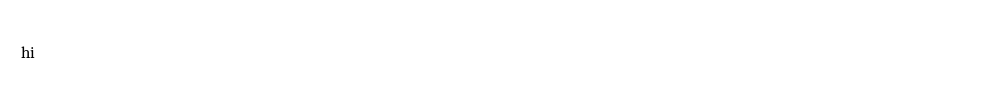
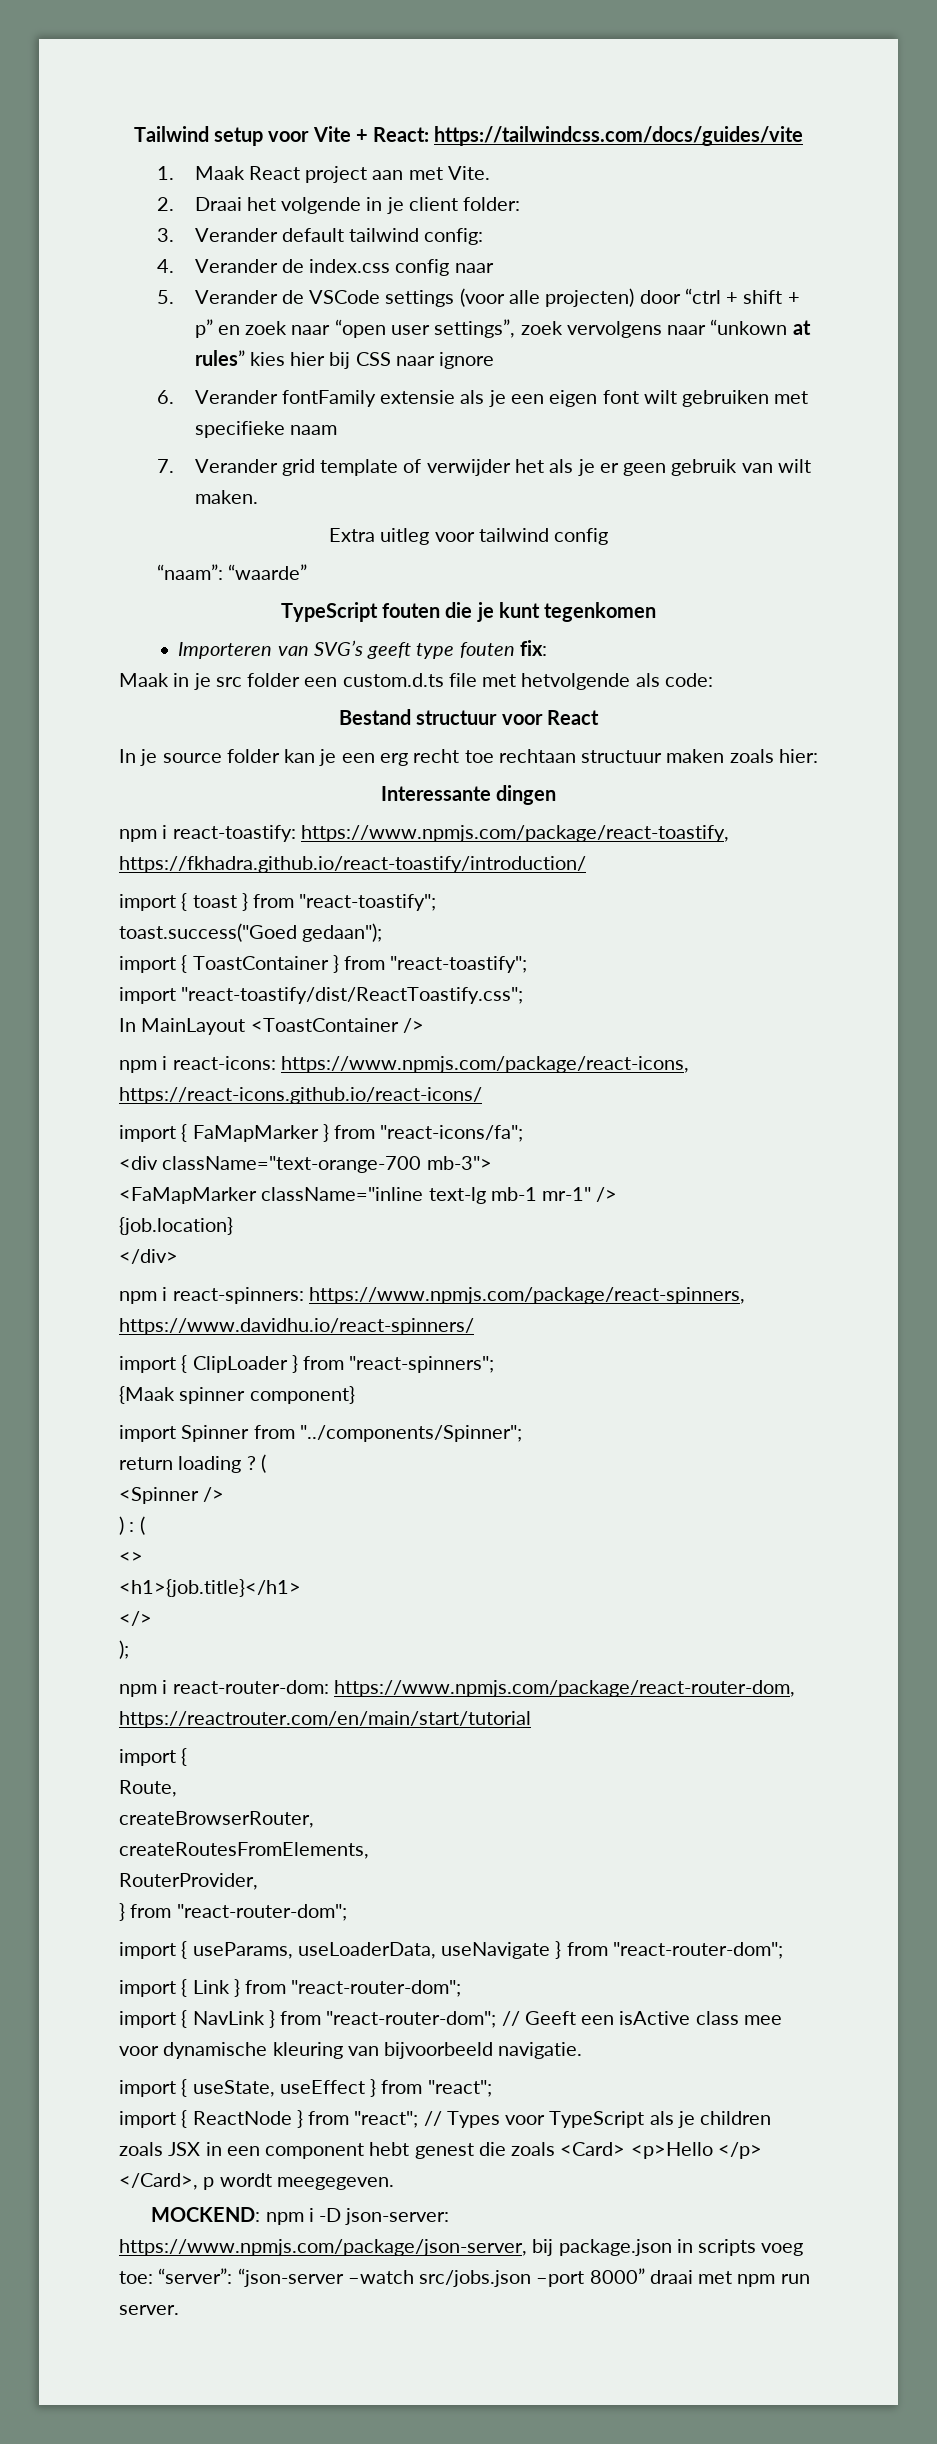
- hi
+ Tailwind setup voor Vite + React: https://tailwindcss.com/docs/guides/vite
+ 1. Maak React project aan met Vite.
+ 2. Draai het volgende in je client folder:
+ 3. Verander default tailwind config:
+ 4. Verander de index.css config naar
+ 5. Verander de VSCode settings (voor alle projecten) door “ctrl + shift + p” en zoek naar “open user settings”, zoek vervolgens naar “unkown at rules” kies hier bij CSS naar ignore
+ 6. Verander fontFamily extensie als je een eigen font wilt gebruiken met specifieke naam
+ 7. Verander grid template of verwijder het als je er geen gebruik van wilt maken.
+ Extra uitleg voor tailwind config
+ “naam”: “waarde”
+ TypeScript fouten die je kunt tegenkomen
+ Importeren van SVG’s geeft type fouten fix:
+ Maak in je src folder een custom.d.ts file met hetvolgende als code:
+ Bestand structuur voor React
+ In je source folder kan je een erg recht toe rechtaan structuur maken zoals hier:
+ Interessante dingen
+ npm i react-toastify: https://www.npmjs.com/package/react-toastify, https://fkhadra.github.io/react-toastify/introduction/
+ import { toast } from "react-toastify";
+ toast.success("Goed gedaan");
+ import { ToastContainer } from "react-toastify";
+ import "react-toastify/dist/ReactToastify.css";
+ In MainLayout <ToastContainer />
+ npm i react-icons: https://www.npmjs.com/package/react-icons, https://react-icons.github.io/react-icons/
+ import { FaMapMarker } from "react-icons/fa";
+ <div className="text-orange-700 mb-3">
+ <FaMapMarker className="inline text-lg mb-1 mr-1" />
+ {job.location}
+ </div>
+ npm i react-spinners: https://www.npmjs.com/package/react-spinners, https://www.davidhu.io/react-spinners/
+ import { ClipLoader } from "react-spinners";
+ {Maak spinner component}
+ import Spinner from "../components/Spinner";
+ return loading ? (
+ <Spinner />
+ ) : (
+ <>
+ <h1>{job.title}</h1>
+ </>
+ );
+ npm i react-router-dom: https://www.npmjs.com/package/react-router-dom, https://reactrouter.com/en/main/start/tutorial
+ import {
+ Route,
+ createBrowserRouter,
+ createRoutesFromElements,
+ RouterProvider,
+ } from "react-router-dom";
+ import { useParams, useLoaderData, useNavigate } from "react-router-dom";
+ import { Link } from "react-router-dom";
+ import { NavLink } from "react-router-dom"; // Geeft een isActive class mee voor dynamische kleuring van bijvoorbeeld navigatie.
+ import { useState, useEffect } from "react";
+ import { ReactNode } from "react"; // Types voor TypeScript als je children zoals JSX in een component hebt genest die zoals <Card> <p>Hello </p> </Card>, p wordt meegegeven.
+ MOCKEND: npm i -D json-server: https://www.npmjs.com/package/json-server, bij package.json in scripts voeg toe: “server”: “json-server –watch src/jobs.json –port 8000” draai met npm run server.

